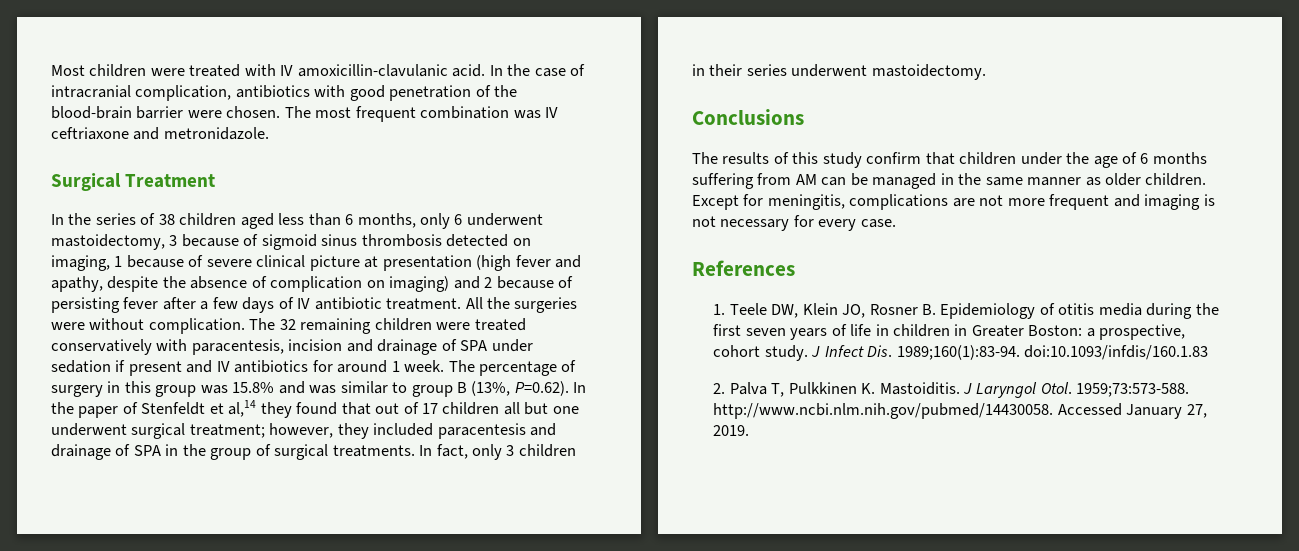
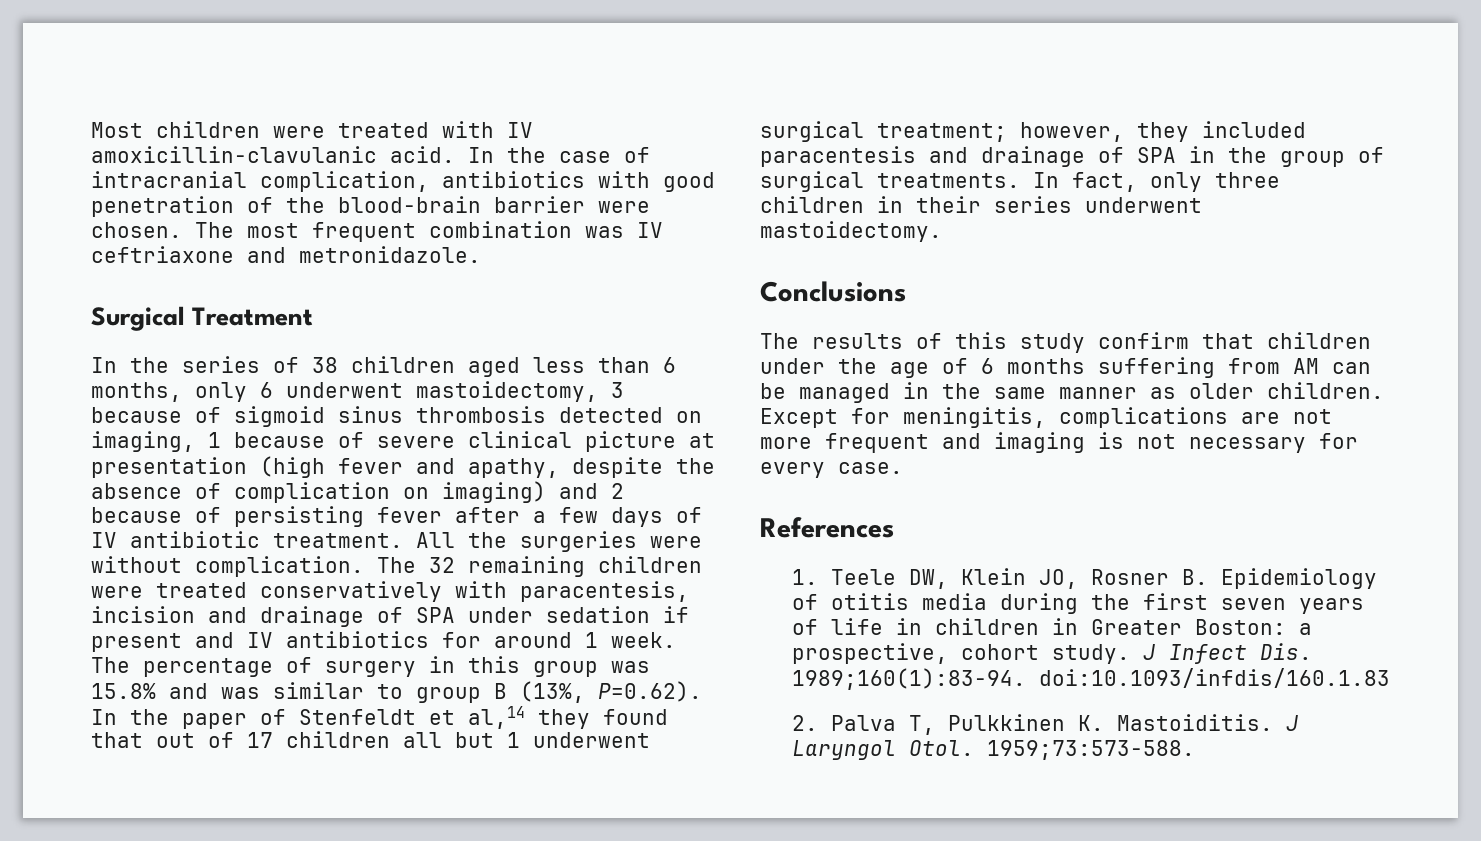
- The percentage of surgery in this group was 15.8% and was similar to group B (13%, P=0.62). In the paper of Stenfeldt et al,14 they found that out of 17 children all but one underwent surgical treatment; however, they included paracentesis and drainage of SPA in the group of surgical treatments.
+ The percentage of surgery in this group was 15.8% and was similar to group B (13%, P=0.62). In the paper of Stenfeldt et al,14 they found that out of 17 children all but 1 underwent surgical treatment; however, they included paracentesis and drainage of SPA in the group of surgical treatments.
- In fact, only 3 children in their series underwent mastoidectomy.
+ In fact, only three children in their series underwent mastoidectomy.
- 1959;73:573-588. http://www.ncbi.nlm.nih.gov/pubmed/14430058. Accessed January 27, 2019.
+ 1959;73:573-588.

